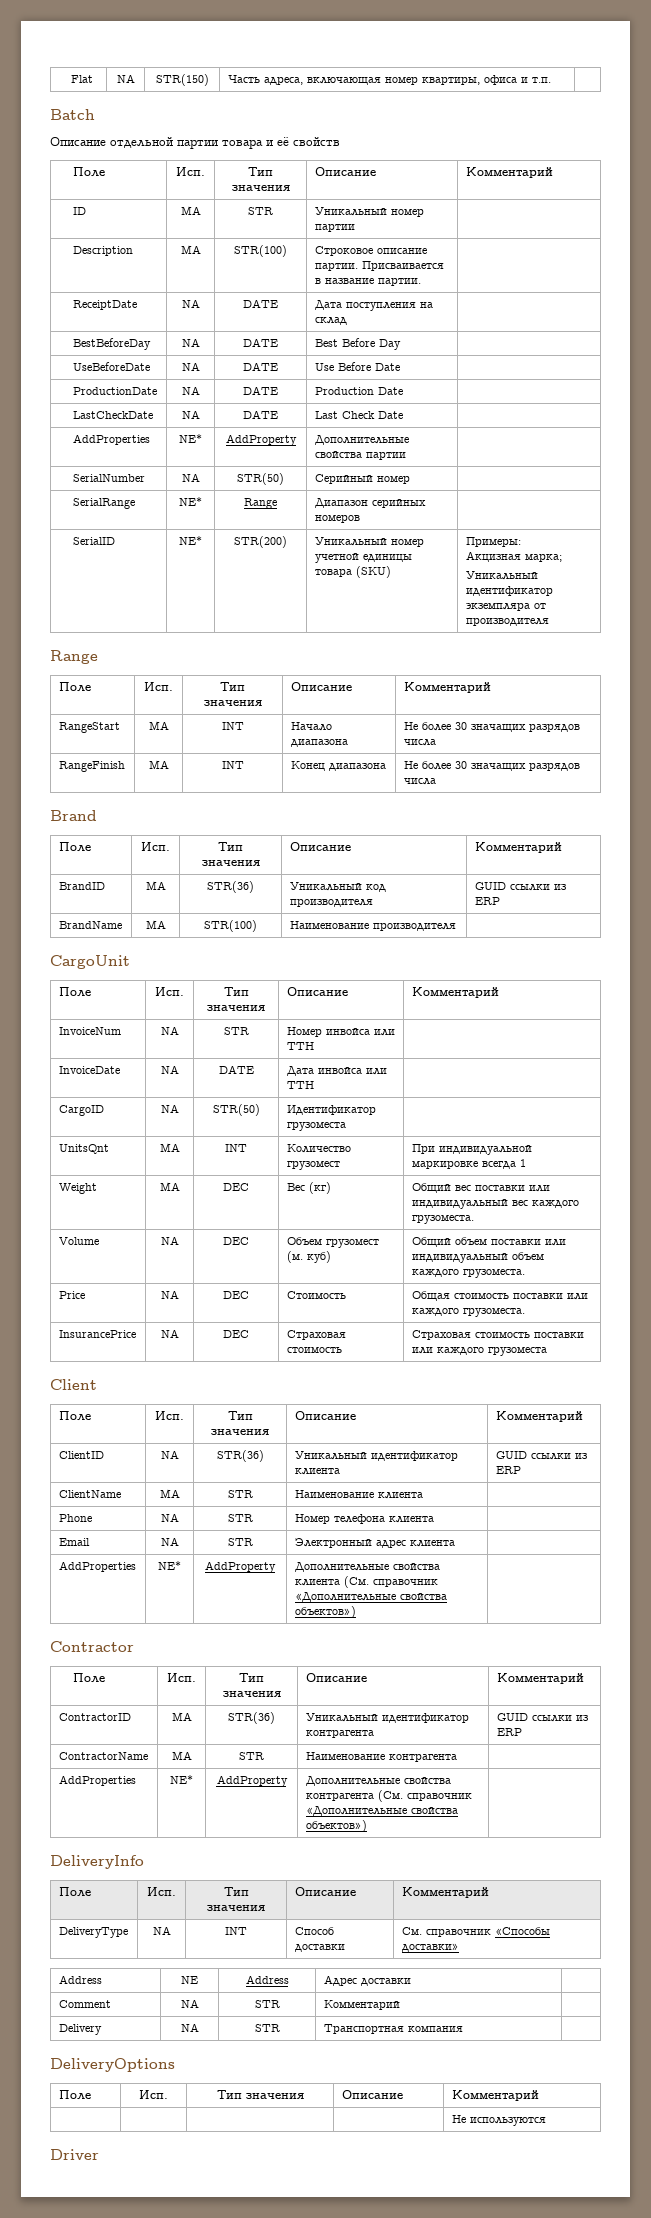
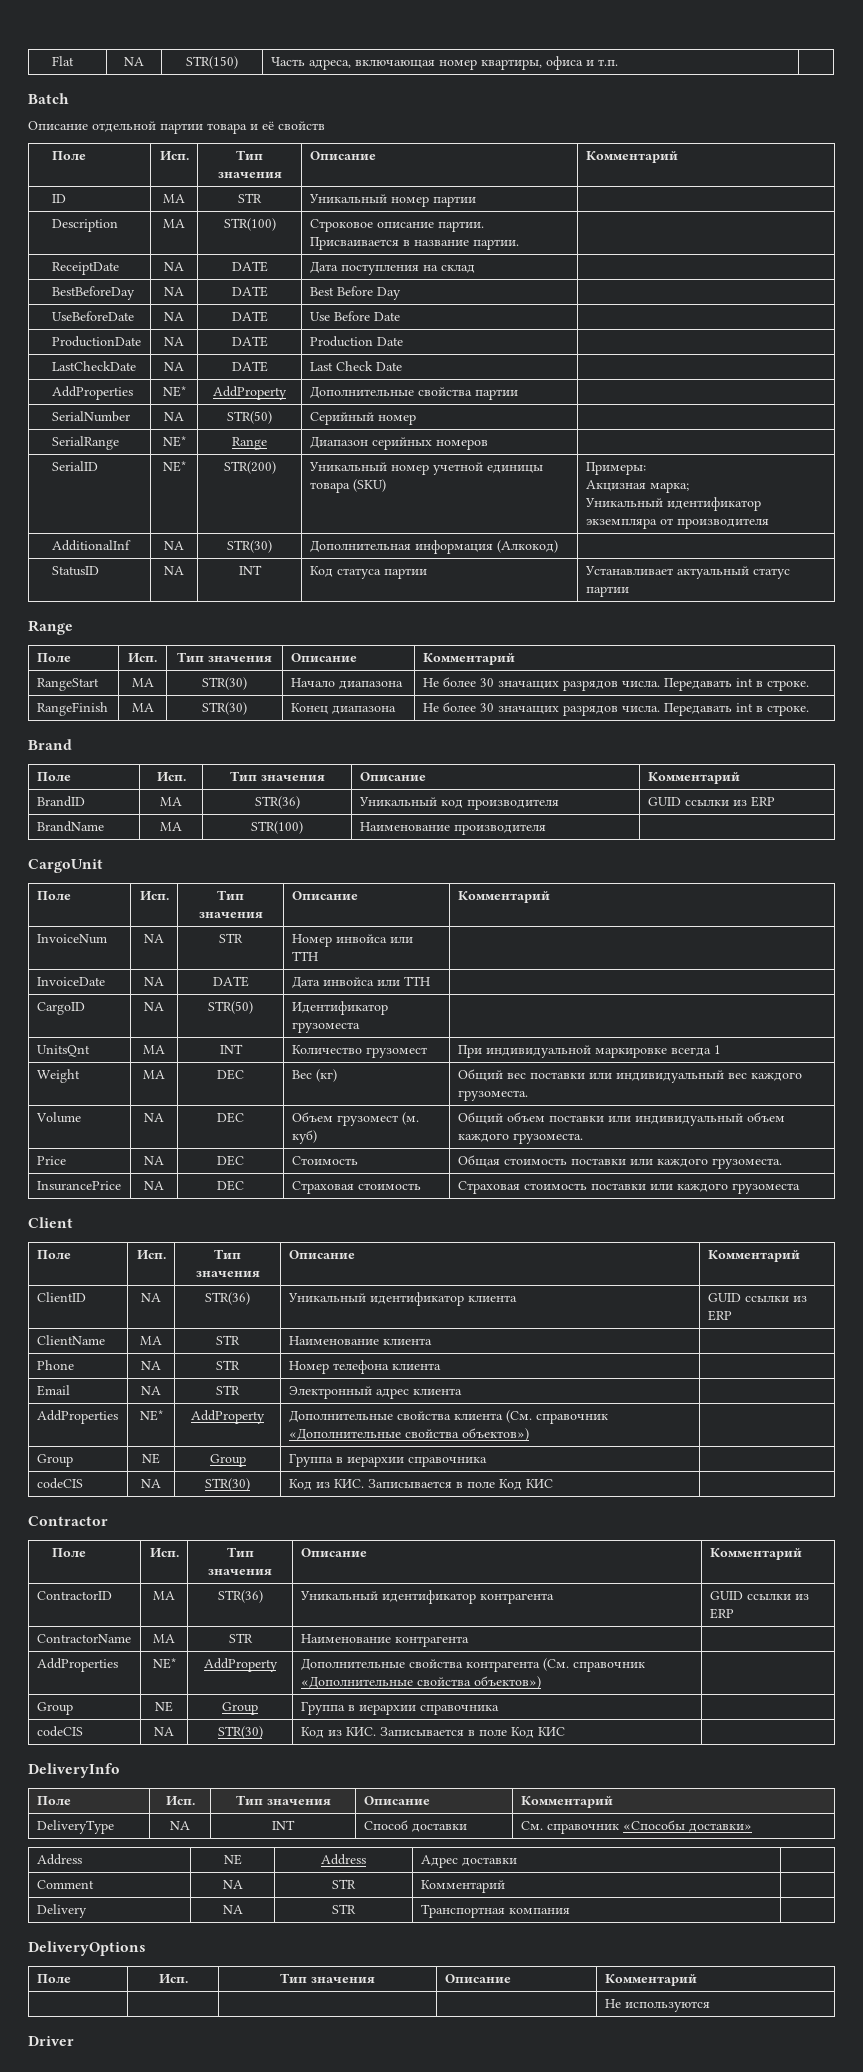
+ AdditionalInf | NA | STR(30) | Дополнительная информация (Алкокод) |
+ StatusID | NA | INT | Код статуса партии | Устанавливает актуальный статус партии
- RangeStart | MA | INT | Начало диапазона | Не более 30 значащих разрядов числа
+ RangeStart | MA | STR(30) | Начало диапазона | Не более 30 значащих разрядов числа. Передавать int в строке.
- RangeFinish | MA | INT | Конец диапазона | Не более 30 значащих разрядов числа
+ RangeFinish | MA | STR(30) | Конец диапазона | Не более 30 значащих разрядов числа. Передавать int в строке.
  AddProperties | NE* | AddProperty | Дополнительные свойства клиента (См. справочник «Дополнительные свойства объектов») |
+ Group | NE | Group | Группа в иерархии справочника |
+ codeCIS | NA | STR(30) | Код из КИС. Записывается в поле Код КИС |
  AddProperties | NE* | AddProperty | Дополнительные свойства контрагента (См. справочник «Дополнительные свойства объектов») |
+ Group | NE | Group | Группа в иерархии справочника |
+ codeCIS | NA | STR(30) | Код из КИС. Записывается в поле Код КИС |

